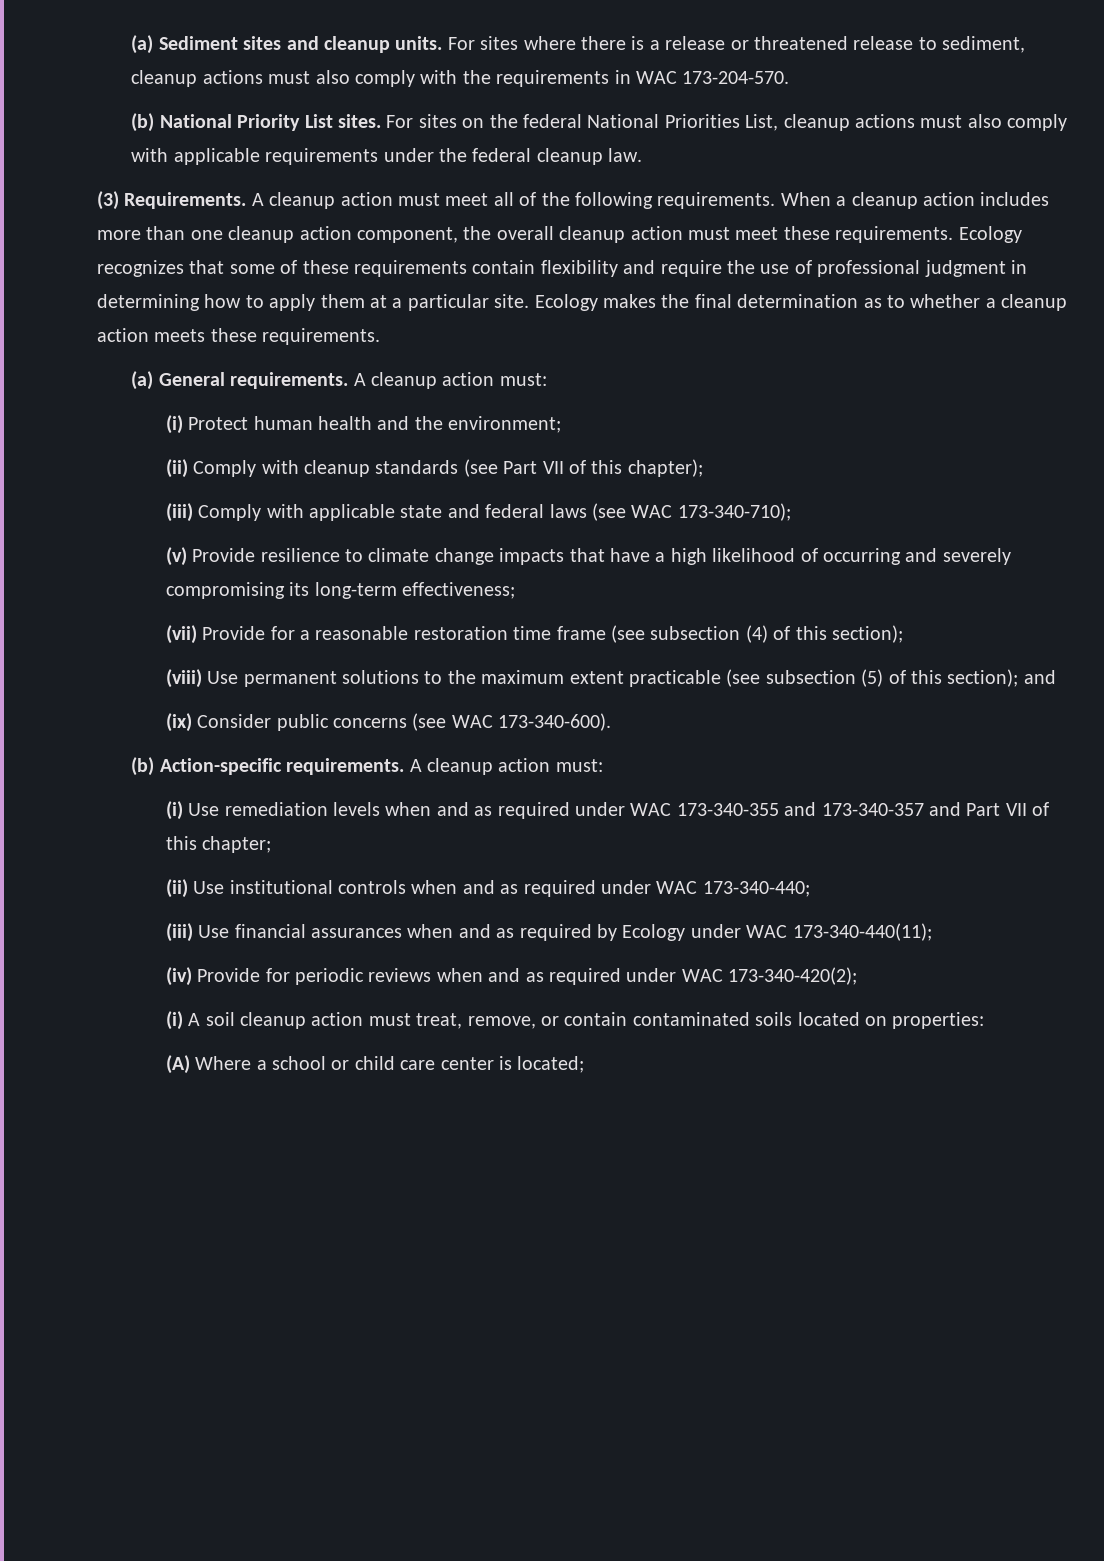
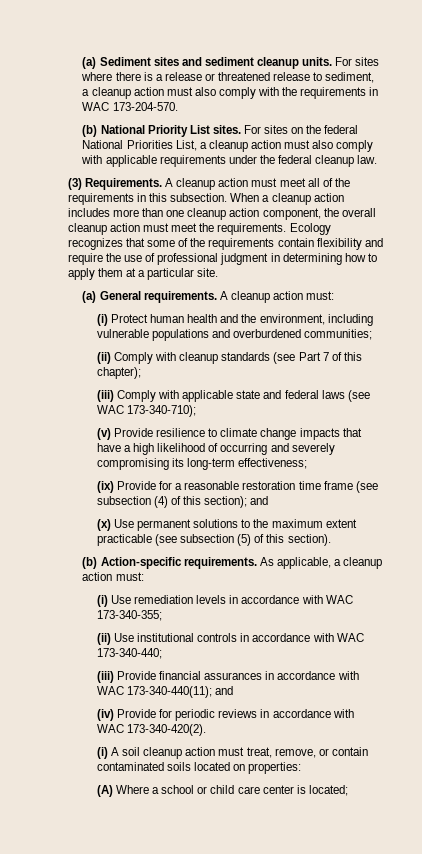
- (a) Sediment sites and cleanup units.
+ (a) Sediment sites and sediment cleanup units.
- For sites where there is a release or threatened release to sediment, cleanup actions must also comply with the requirements in WAC 173-204-570.
+ For sites where there is a release or threatened release to sediment, a cleanup action must also comply with the requirements in WAC 173-204-570.
- For sites on the federal National Priorities List, cleanup actions must also comply with applicable requirements under the federal cleanup law.
+ For sites on the federal National Priorities List, a cleanup action must also comply with applicable requirements under the federal cleanup law.
- A cleanup action must meet all of the following requirements.
+ A cleanup action must meet all of the requirements in this subsection.
- When a cleanup action includes more than one cleanup action component, the overall cleanup action must meet these requirements.
+ When a cleanup action includes more than one cleanup action component, the overall cleanup action must meet the requirements.
- Ecology recognizes that some of these requirements contain flexibility and require the use of professional judgment in determining how to apply them at a particular site. Ecology makes the final determination as to whether a cleanup action meets these requirements.
+ Ecology recognizes that some of the requirements contain flexibility and require the use of professional judgment in determining how to apply them at a particular site.
- (i) Protect human health and the environment;
+ (i) Protect human health and the environment, including vulnerable populations and overburdened communities;
- (ii) Comply with cleanup standards (see Part VII of this chapter);
+ (ii) Comply with cleanup standards (see Part 7 of this chapter);
- (vii) Provide for a reasonable restoration time frame (see subsection (4) of this section);
- (viii) Use permanent solutions to the maximum extent practicable (see subsection (5) of this section); and
- (ix) Consider public concerns (see WAC 173-340-600).
+ (ix) Provide for a reasonable restoration time frame (see subsection (4) of this section); and
+ (x) Use permanent solutions to the maximum extent practicable (see subsection (5) of this section).
- (b) Action-specific requirements. A cleanup action must:
+ (b) Action-specific requirements. As applicable, a cleanup action must:
- (i) Use remediation levels when and as required under WAC 173-340-355 and 173-340-357 and Part VII of this chapter;
+ (i) Use remediation levels in accordance with WAC 173-340-355;
- (ii) Use institutional controls when and as required under WAC 173-340-440;
+ (ii) Use institutional controls in accordance with WAC 173-340-440;
- (iii) Use financial assurances when and as required by Ecology under WAC 173-340-440(11);
+ (iii) Provide financial assurances in accordance with WAC 173-340-440(11); and
- (iv) Provide for periodic reviews when and as required under WAC 173-340-420(2);
+ (iv) Provide for periodic reviews in accordance with WAC 173-340-420(2).

